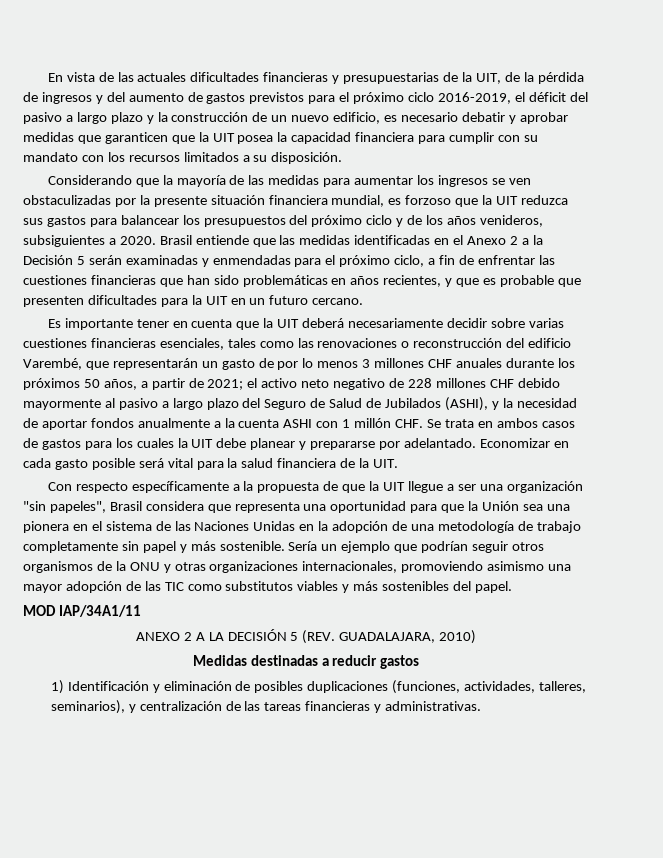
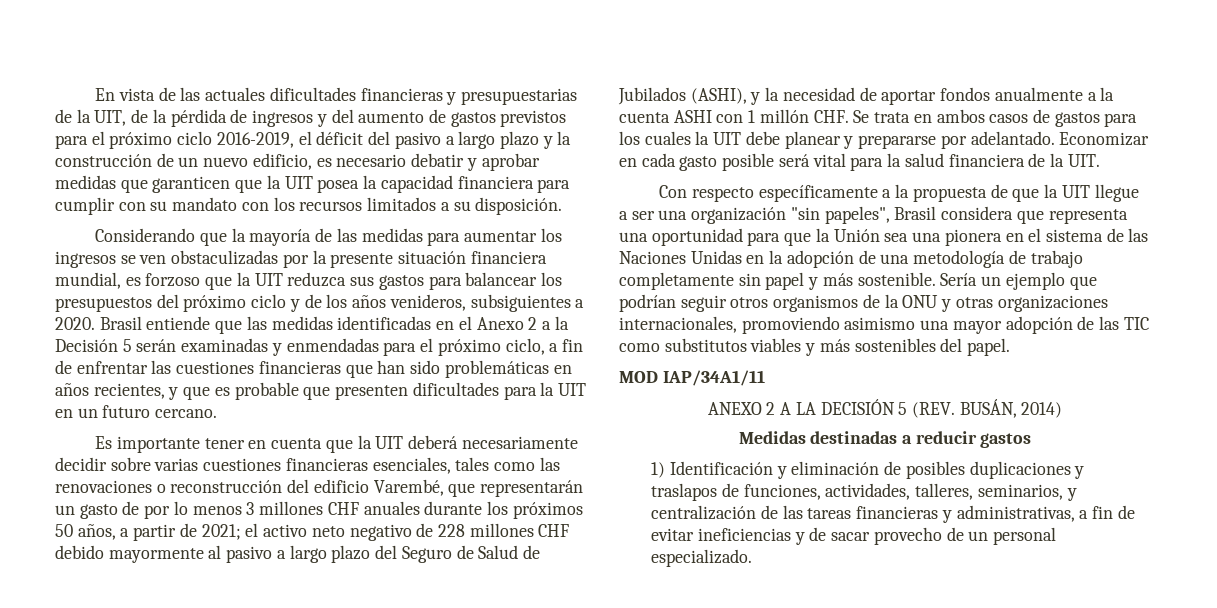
- ANEXO 2 A LA DECISIÓN 5 (REV. GUADALAJARA, 2010)
+ ANEXO 2 A LA DECISIÓN 5 (REV. BUSÁN, 2014)
- 1) Identificación y eliminación de posibles duplicaciones (funciones, actividades, talleres, seminarios), y centralización de las tareas financieras y administrativas.
+ 1) Identificación y eliminación de posibles duplicaciones y traslapos de funciones, actividades, talleres, seminarios, y centralización de las tareas financieras y administrativas, a fin de evitar ineficiencias y de sacar provecho de un personal especializado.

